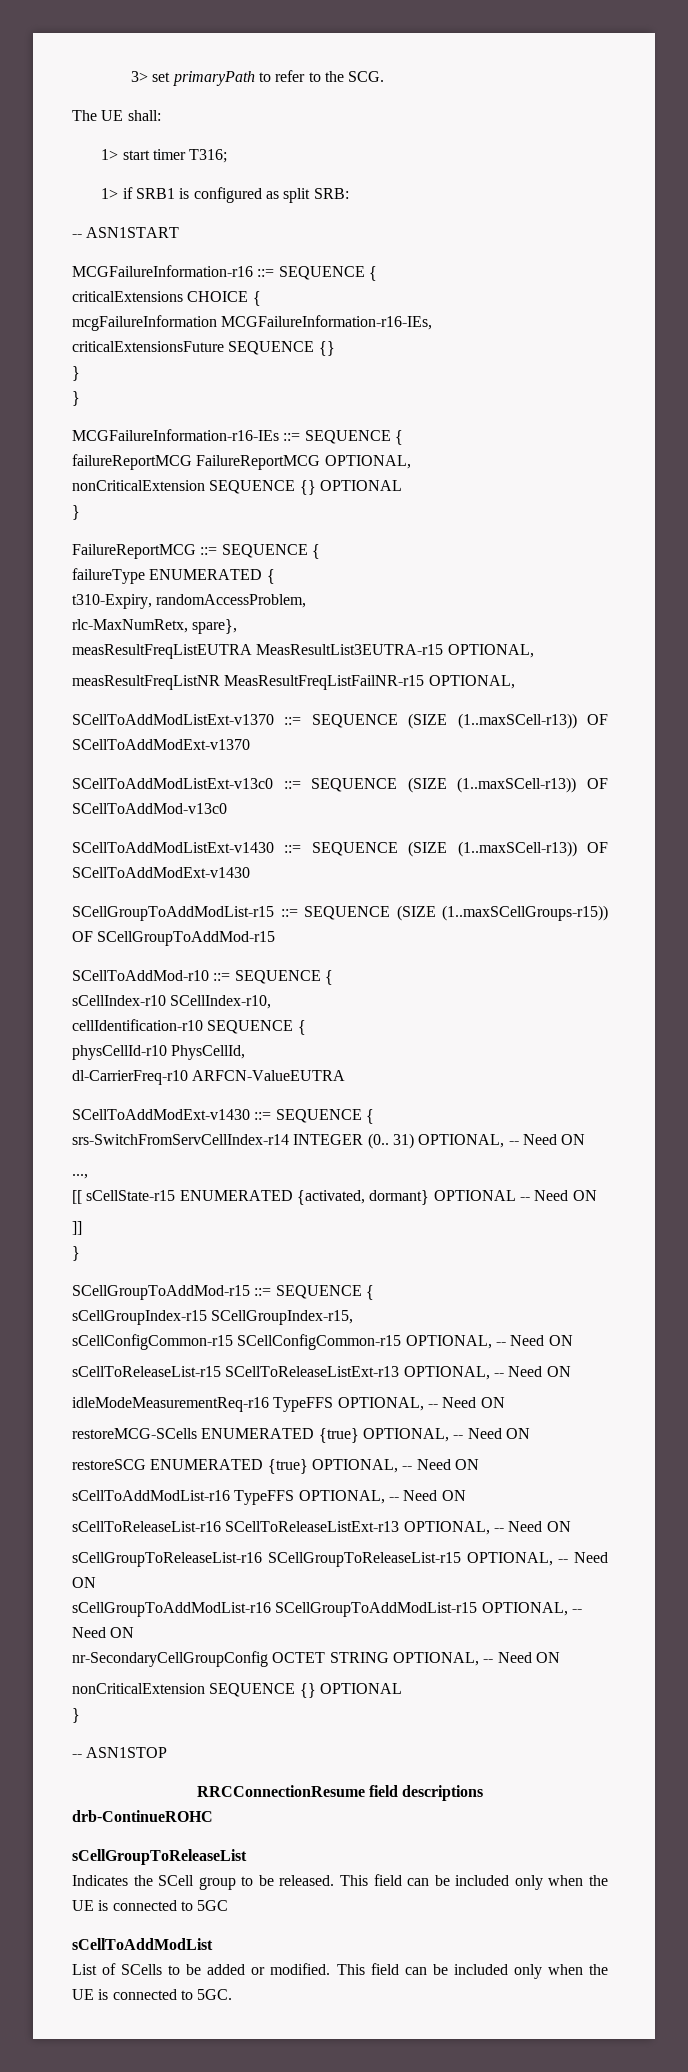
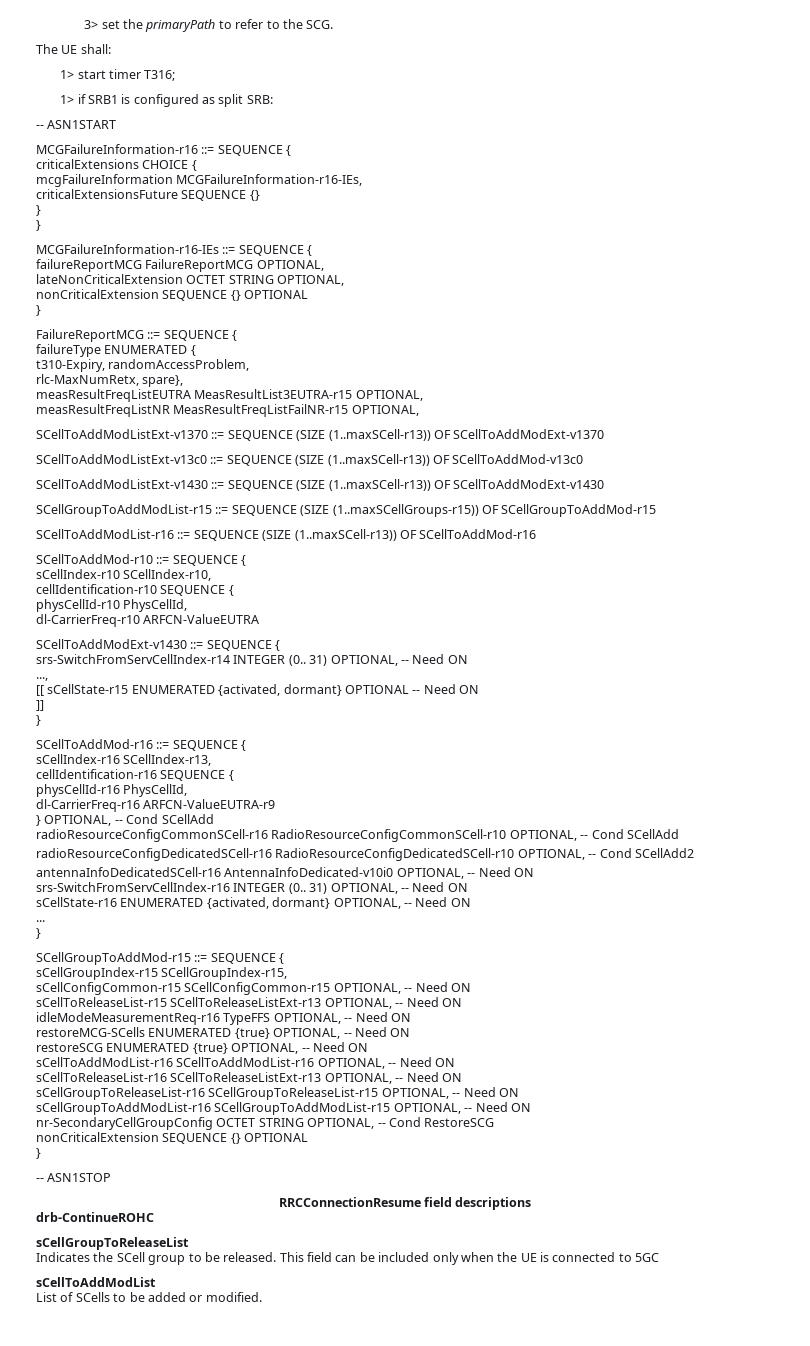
- 3> set primaryPath to refer to the SCG.
+ 3> set the primaryPath to refer to the SCG.
+ lateNonCriticalExtension OCTET STRING OPTIONAL,
+ SCellToAddModList-r16 ::= SEQUENCE (SIZE (1..maxSCell-r13)) OF SCellToAddMod-r16
+ SCellToAddMod-r16 ::= SEQUENCE {
+ sCellIndex-r16 SCellIndex-r13,
+ cellIdentification-r16 SEQUENCE {
+ physCellId-r16 PhysCellId,
+ dl-CarrierFreq-r16 ARFCN-ValueEUTRA-r9
+ } OPTIONAL, -- Cond SCellAdd
+ radioResourceConfigCommonSCell-r16 RadioResourceConfigCommonSCell-r10 OPTIONAL, -- Cond SCellAdd
+ radioResourceConfigDedicatedSCell-r16 RadioResourceConfigDedicatedSCell-r10 OPTIONAL, -- Cond SCellAdd2
+ antennaInfoDedicatedSCell-r16 AntennaInfoDedicated-v10i0 OPTIONAL, -- Need ON
+ srs-SwitchFromServCellIndex-r16 INTEGER (0.. 31) OPTIONAL, -- Need ON
+ sCellState-r16 ENUMERATED {activated, dormant} OPTIONAL, -- Need ON
+ ...
+ }
- sCellToAddModList-r16 TypeFFS OPTIONAL, -- Need ON
+ sCellToAddModList-r16 SCellToAddModList-r16 OPTIONAL, -- Need ON
- nr-SecondaryCellGroupConfig OCTET STRING OPTIONAL, -- Need ON
+ nr-SecondaryCellGroupConfig OCTET STRING OPTIONAL, -- Cond RestoreSCG
- This field can be included only when the UE is connected to 5GC.

